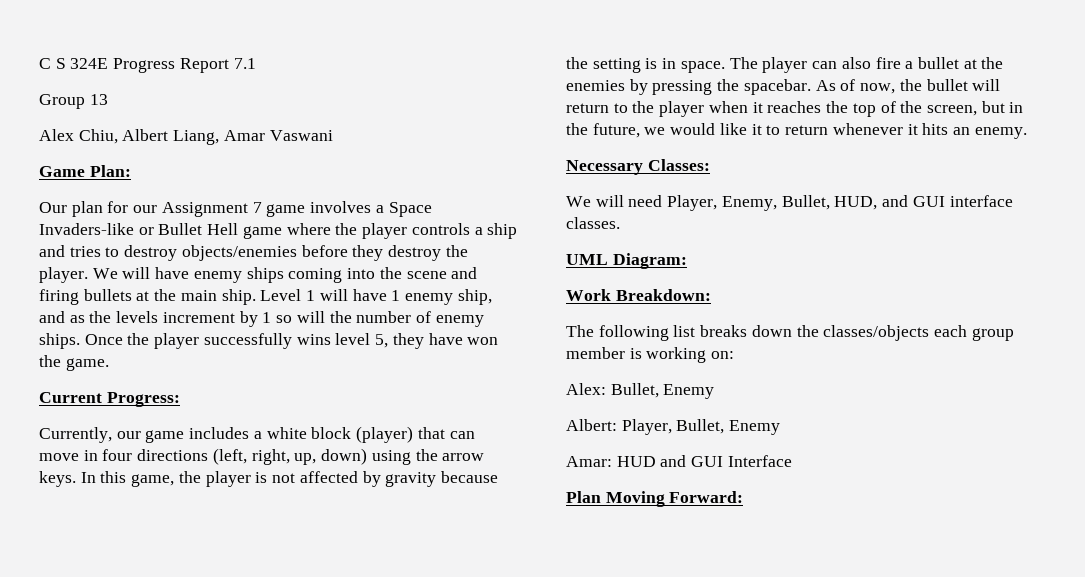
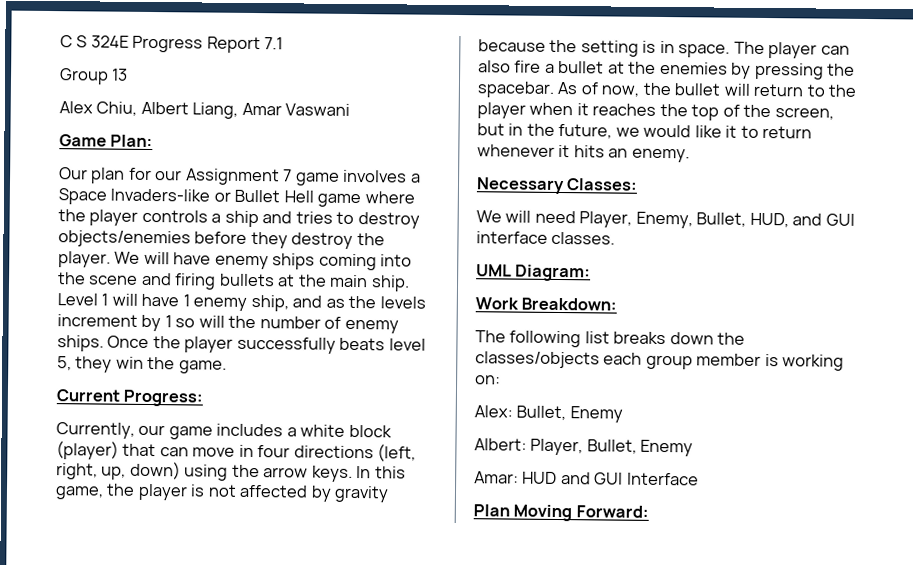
- Once the player successfully wins level 5, they have won the game.
+ Once the player successfully beats level 5, they win the game.

